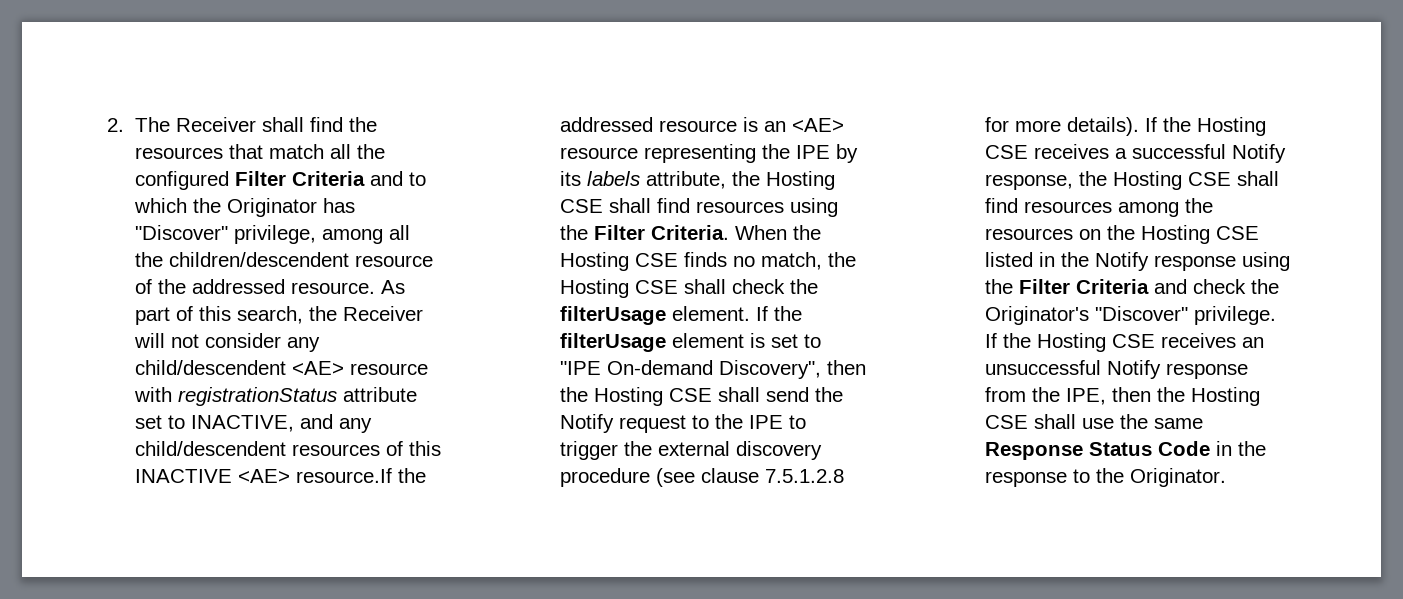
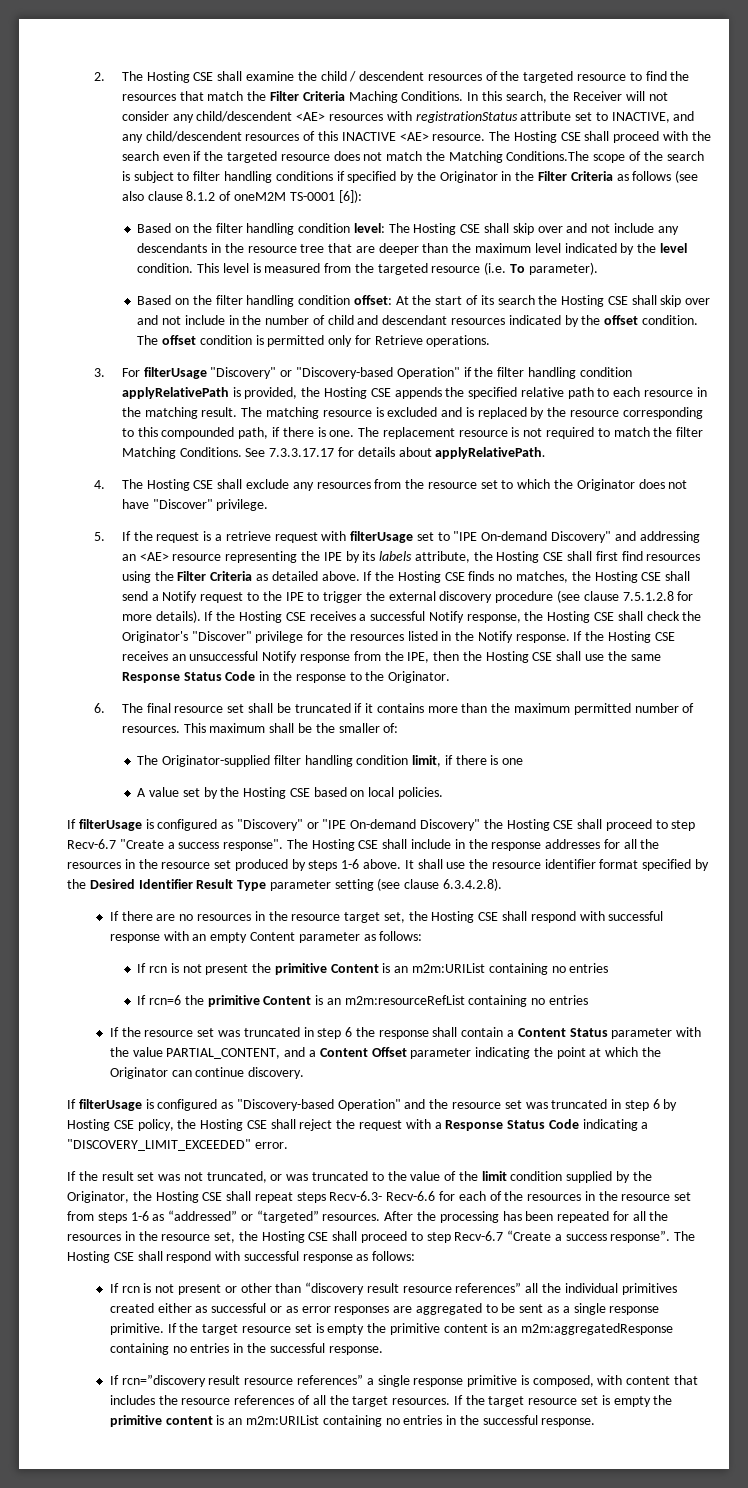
- 2. The Receiver shall find the resources that match all the configured Filter Criteria and to which the Originator has "Discover" privilege, among all the children/descendent resource of the addressed resource. As part of this search, the Receiver will not consider any child/descendent <AE> resource with registrationStatus attribute set to INACTIVE, and any child/descendent resources of this INACTIVE <AE> resource.If the addressed resource is an <AE> resource representing the IPE by its labels attribute, the Hosting CSE shall find resources using the Filter Criteria. When the Hosting CSE finds no match, the Hosting CSE shall check the filterUsage element. If the filterUsage element is set to "IPE On-demand Discovery", then the Hosting CSE shall send the Notify request to the IPE to trigger the external discovery procedure (see clause 7.5.1.2.8 for more details).
+ 2. The Hosting CSE shall examine the child / descendent resources of the targeted resource to find the resources that match the Filter Criteria Maching Conditions. In this search, the Receiver will not consider any child/descendent <AE> resources with registrationStatus attribute set to INACTIVE, and any child/descendent resources of this INACTIVE <AE> resource. The Hosting CSE shall proceed with the search even if the targeted resource does not match the Matching Conditions.The scope of the search is subject to filter handling conditions if specified by the Originator in the Filter Criteria as follows (see also clause 8.1.2 of oneM2M TS-0001 [6]):
+ Based on the filter handling condition level: The Hosting CSE shall skip over and not include any descendants in the resource tree that are deeper than the maximum level indicated by the level condition. This level is measured from the targeted resource (i.e. To parameter).
+ Based on the filter handling condition offset: At the start of its search the Hosting CSE shall skip over and not include in the number of child and descendant resources indicated by the offset condition. The offset condition is permitted only for Retrieve operations.
+ 3. For filterUsage "Discovery" or "Discovery-based Operation" if the filter handling condition applyRelativePath is provided, the Hosting CSE appends the specified relative path to each resource in the matching result. The matching resource is excluded and is replaced by the resource corresponding to this compounded path, if there is one. The replacement resource is not required to match the filter Matching Conditions. See 7.3.3.17.17 for details about applyRelativePath.
+ 4. The Hosting CSE shall exclude any resources from the resource set to which the Originator does not have "Discover" privilege.
+ 5. If the request is a retrieve request with filterUsage set to "IPE On-demand Discovery" and addressing an <AE> resource representing the IPE by its labels attribute, the Hosting CSE shall first find resources using the Filter Criteria as detailed above. If the Hosting CSE finds no matches, the Hosting CSE shall send a Notify request to the IPE to trigger the external discovery procedure (see clause 7.5.1.2.8 for more details).
- If the Hosting CSE receives a successful Notify response, the Hosting CSE shall find resources among the resources on the Hosting CSE listed in the Notify response using the Filter Criteria and check the Originator's "Discover" privilege.
+ If the Hosting CSE receives a successful Notify response, the Hosting CSE shall check the Originator's "Discover" privilege for the resources listed in the Notify response.
+ 6. The final resource set shall be truncated if it contains more than the maximum permitted number of resources. This maximum shall be the smaller of:
+ The Originator-supplied filter handling condition limit, if there is one
+ A value set by the Hosting CSE based on local policies.
+ If filterUsage is configured as "Discovery" or "IPE On-demand Discovery" the Hosting CSE shall proceed to step Recv-6.7 "Create a success response". The Hosting CSE shall include in the response addresses for all the resources in the resource set produced by steps 1-6 above. It shall use the resource identifier format specified by the Desired Identifier Result Type parameter setting (see clause 6.3.4.2.8).
+ If there are no resources in the resource target set, the Hosting CSE shall respond with successful response with an empty Content parameter as follows:
+ If rcn is not present the primitive Content is an m2m:URIList containing no entries
+ If rcn=6 the primitive Content is an m2m:resourceRefList containing no entries
+ If the resource set was truncated in step 6 the response shall contain a Content Status parameter with the value PARTIAL_CONTENT, and a Content Offset parameter indicating the point at which the Originator can continue discovery.
+ If filterUsage is configured as "Discovery-based Operation" and the resource set was truncated in step 6 by Hosting CSE policy, the Hosting CSE shall reject the request with a Response Status Code indicating a "DISCOVERY_LIMIT_EXCEEDED" error.
+ If the result set was not truncated, or was truncated to the value of the limit condition supplied by the Originator, the Hosting CSE shall repeat steps Recv-6.3- Recv-6.6 for each of the resources in the resource set from steps 1-6 as “addressed” or “targeted” resources. After the processing has been repeated for all the resources in the resource set, the Hosting CSE shall proceed to step Recv-6.7 “Create a success response”. The Hosting CSE shall respond with successful response as follows:
+ If rcn is not present or other than “discovery result resource references” all the individual primitives created either as successful or as error responses are aggregated to be sent as a single response primitive. If the target resource set is empty the primitive content is an m2m:aggregatedResponse containing no entries in the successful response.
+ If rcn=”discovery result resource references” a single response primitive is composed, with content that includes the resource references of all the target resources. If the target resource set is empty the primitive content is an m2m:URIList containing no entries in the successful response.

